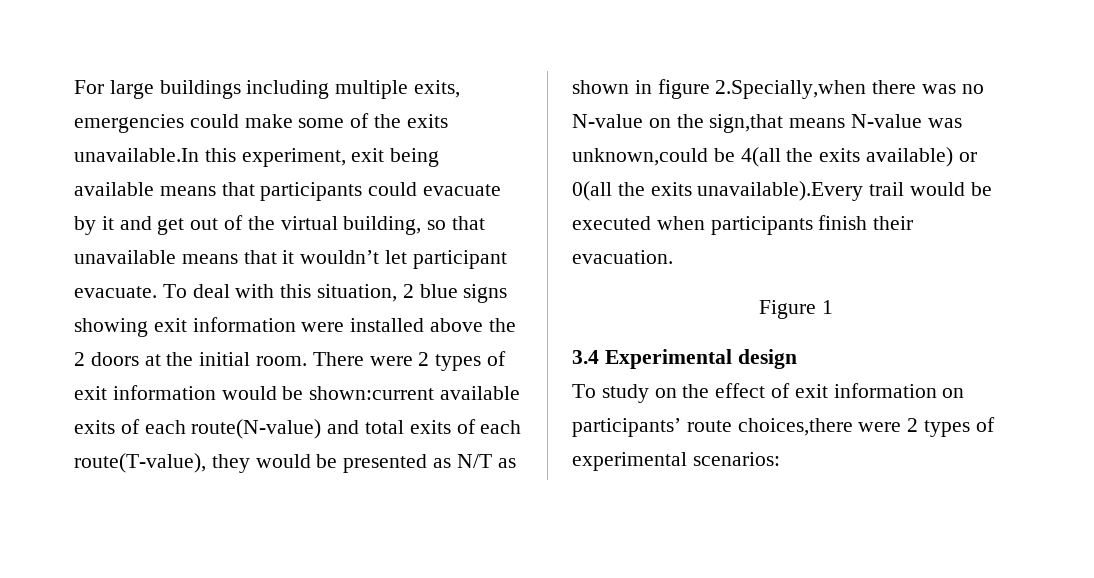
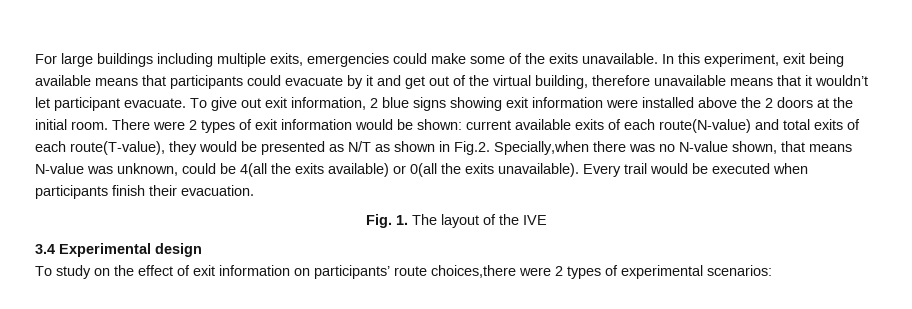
- For large buildings including multiple exits, emergencies could make some of the exits unavailable.In this experiment, exit being available means that participants could evacuate by it and get out of the virtual building, so that unavailable means that it wouldn’t let participant evacuate.
+ For large buildings including multiple exits, emergencies could make some of the exits unavailable. In this experiment, exit being available means that participants could evacuate by it and get out of the virtual building, therefore unavailable means that it wouldn’t let participant evacuate.
- To deal with this situation, 2 blue signs showing exit information were installed above the 2 doors at the initial room.
+ To give out exit information, 2 blue signs showing exit information were installed above the 2 doors at the initial room.
- There were 2 types of exit information would be shown:current available exits of each route(N-value) and total exits of each route(T-value), they would be presented as N/T as shown in figure 2.Specially,when there was no N-value on the sign,that means N-value was unknown,could be 4(all the exits available) or 0(all the exits unavailable).Every trail would be executed when participants finish their evacuation.
+ There were 2 types of exit information would be shown: current available exits of each route(N-value) and total exits of each route(T-value), they would be presented as N/T as shown in Fig.2. Specially,when there was no N-value shown, that means N-value was unknown, could be 4(all the exits available) or 0(all the exits unavailable). Every trail would be executed when participants finish their evacuation.
- Figure 1
+ Fig. 1. The layout of the IVE

